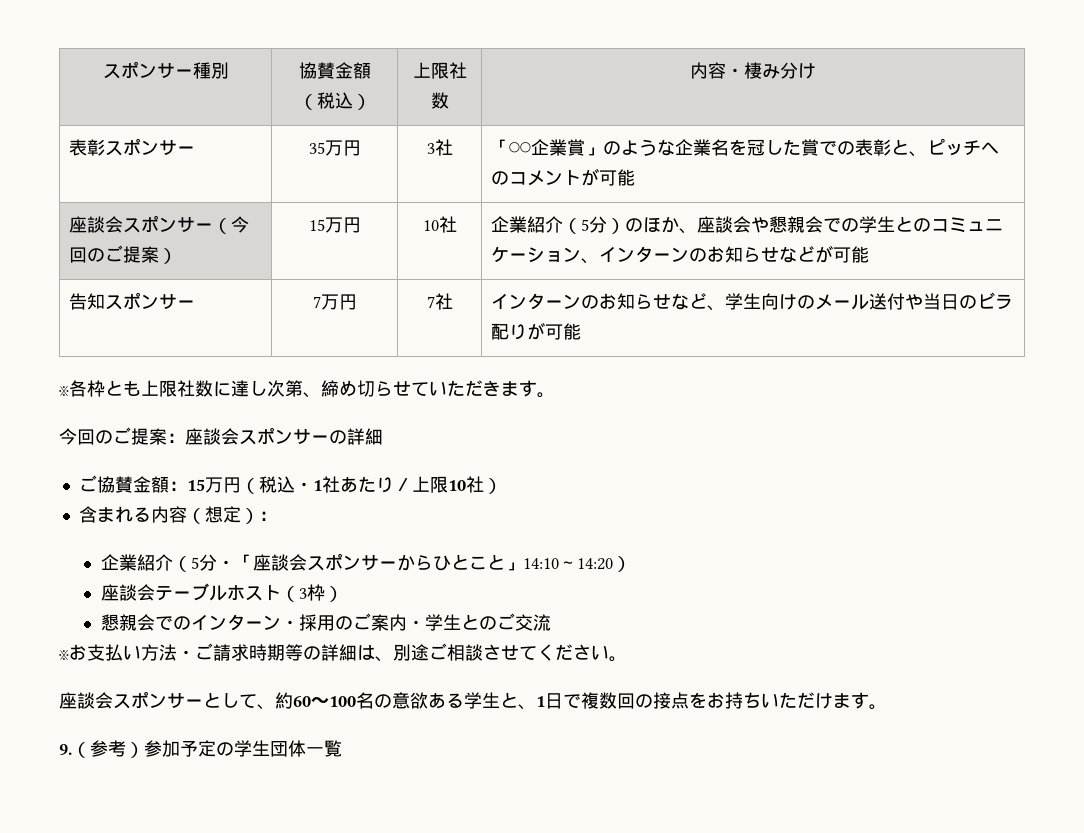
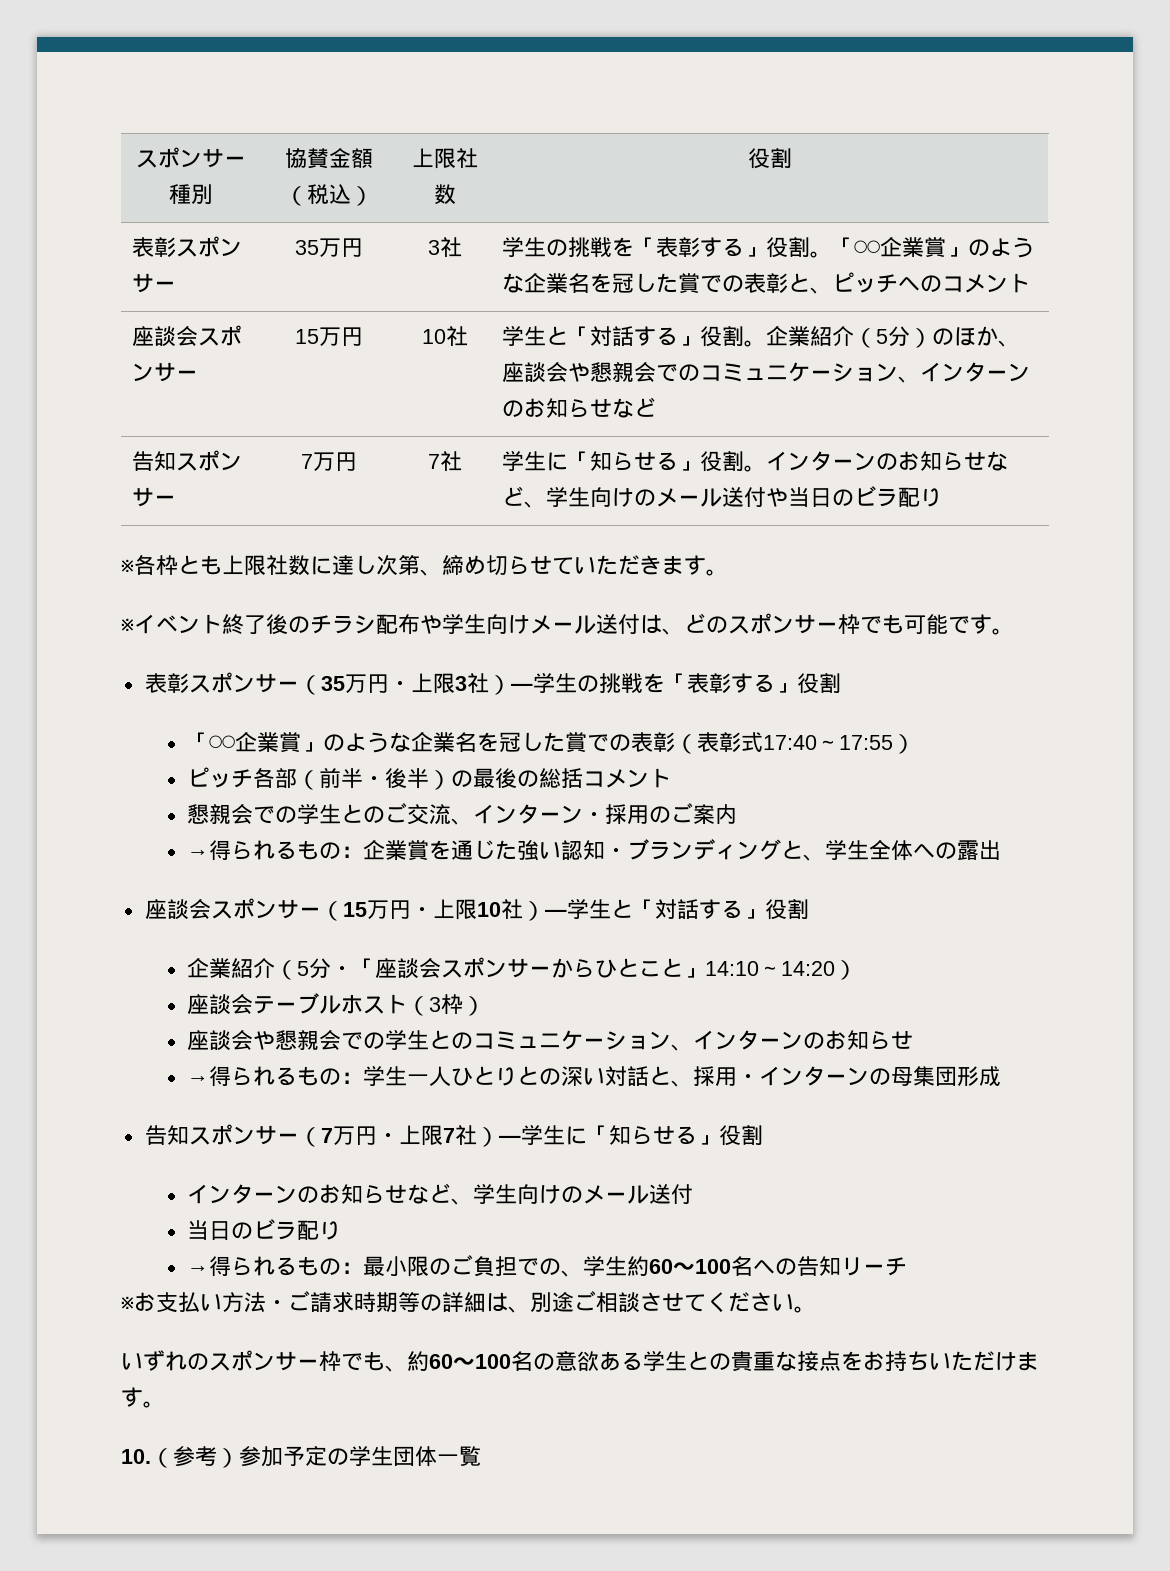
- スポンサー種別 | 協賛金額（税込） | 上限社数 | 内容・棲み分け
+ スポンサー種別 | 協賛金額（税込） | 上限社数 | 役割
- 表彰スポンサー | 35万円 | 3社 | 「◯◯企業賞」のような企業名を冠した賞での表彰と、ピッチへのコメントが可能
- 座談会スポンサー（今回のご提案） | 15万円 | 10社 | 企業紹介（5分）のほか、座談会や懇親会での学生とのコミュニケーション、インターンのお知らせなどが可能
+ 表彰スポンサー | 35万円 | 3社 | 学生の挑戦を「表彰する」役割。「◯◯企業賞」のような企業名を冠した賞での表彰と、ピッチへのコメント
+ 座談会スポンサー | 15万円 | 10社 | 学生と「対話する」役割。企業紹介（5分）のほか、座談会や懇親会でのコミュニケーション、インターンのお知らせなど
- 告知スポンサー | 7万円 | 7社 | インターンのお知らせなど、学生向けのメール送付や当日のビラ配りが可能
+ 告知スポンサー | 7万円 | 7社 | 学生に「知らせる」役割。インターンのお知らせなど、学生向けのメール送付や当日のビラ配り
- 今回のご提案：座談会スポンサーの詳細
- ご協賛金額：15万円（税込・1社あたり／上限10社）
- 含まれる内容（想定）：
+ ※イベント終了後のチラシ配布や学生向けメール送付は、どのスポンサー枠でも可能です。
+ 表彰スポンサー（35万円・上限3社）―学生の挑戦を「表彰する」役割
+ 「◯◯企業賞」のような企業名を冠した賞での表彰（表彰式17:40～17:55）
+ ピッチ各部（前半・後半）の最後の総括コメント
+ 懇親会での学生とのご交流、インターン・採用のご案内
+ →得られるもの：企業賞を通じた強い認知・ブランディングと、学生全体への露出
+ 座談会スポンサー（15万円・上限10社）―学生と「対話する」役割
- 懇親会でのインターン・採用のご案内・学生とのご交流
+ 座談会や懇親会での学生とのコミュニケーション、インターンのお知らせ
+ →得られるもの：学生一人ひとりとの深い対話と、採用・インターンの母集団形成
+ 告知スポンサー（7万円・上限7社）―学生に「知らせる」役割
+ インターンのお知らせなど、学生向けのメール送付
+ 当日のビラ配り
+ →得られるもの：最小限のご負担での、学生約60〜100名への告知リーチ
- 座談会スポンサーとして、約60〜100名の意欲ある学生と、1日で複数回の接点をお持ちいただけます。
+ いずれのスポンサー枠でも、約60〜100名の意欲ある学生との貴重な接点をお持ちいただけます。
- 9.（参考）参加予定の学生団体一覧
+ 10.（参考）参加予定の学生団体一覧

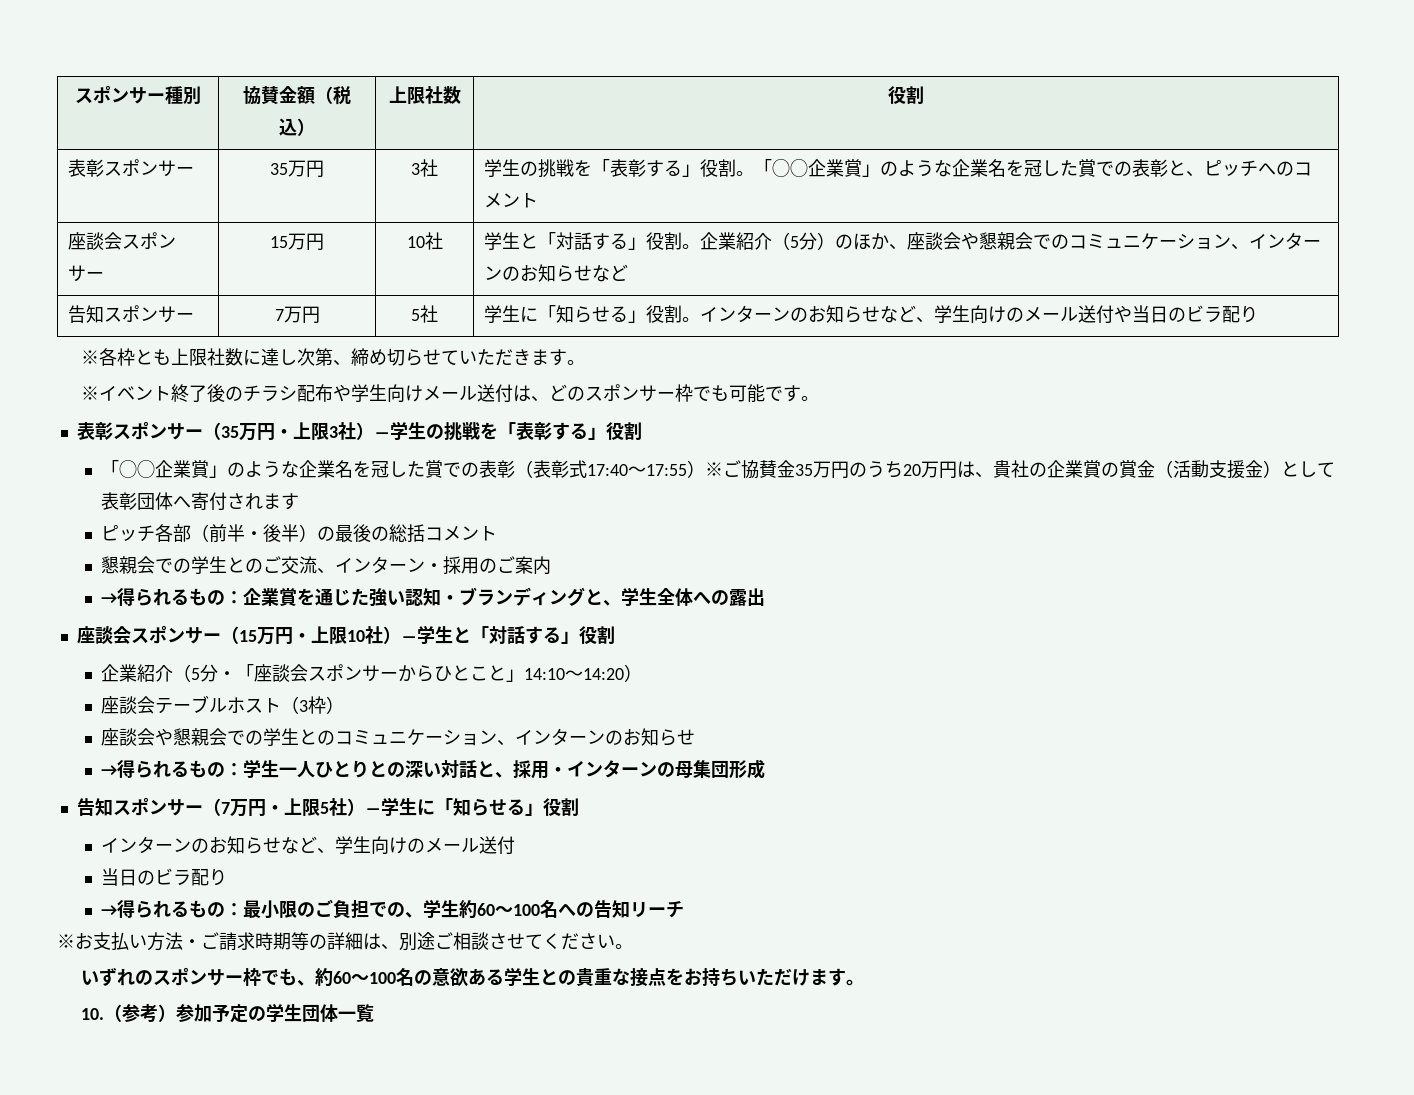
- 告知スポンサー | 7万円 | 7社 | 学生に「知らせる」役割。インターンのお知らせなど、学生向けのメール送付や当日のビラ配り
+ 告知スポンサー | 7万円 | 5社 | 学生に「知らせる」役割。インターンのお知らせなど、学生向けのメール送付や当日のビラ配り
- 「◯◯企業賞」のような企業名を冠した賞での表彰（表彰式17:40～17:55）
+ 「◯◯企業賞」のような企業名を冠した賞での表彰（表彰式17:40～17:55）※ご協賛金35万円のうち20万円は、貴社の企業賞の賞金（活動支援金）として表彰団体へ寄付されます
- 告知スポンサー（7万円・上限7社）―学生に「知らせる」役割
+ 告知スポンサー（7万円・上限5社）―学生に「知らせる」役割

